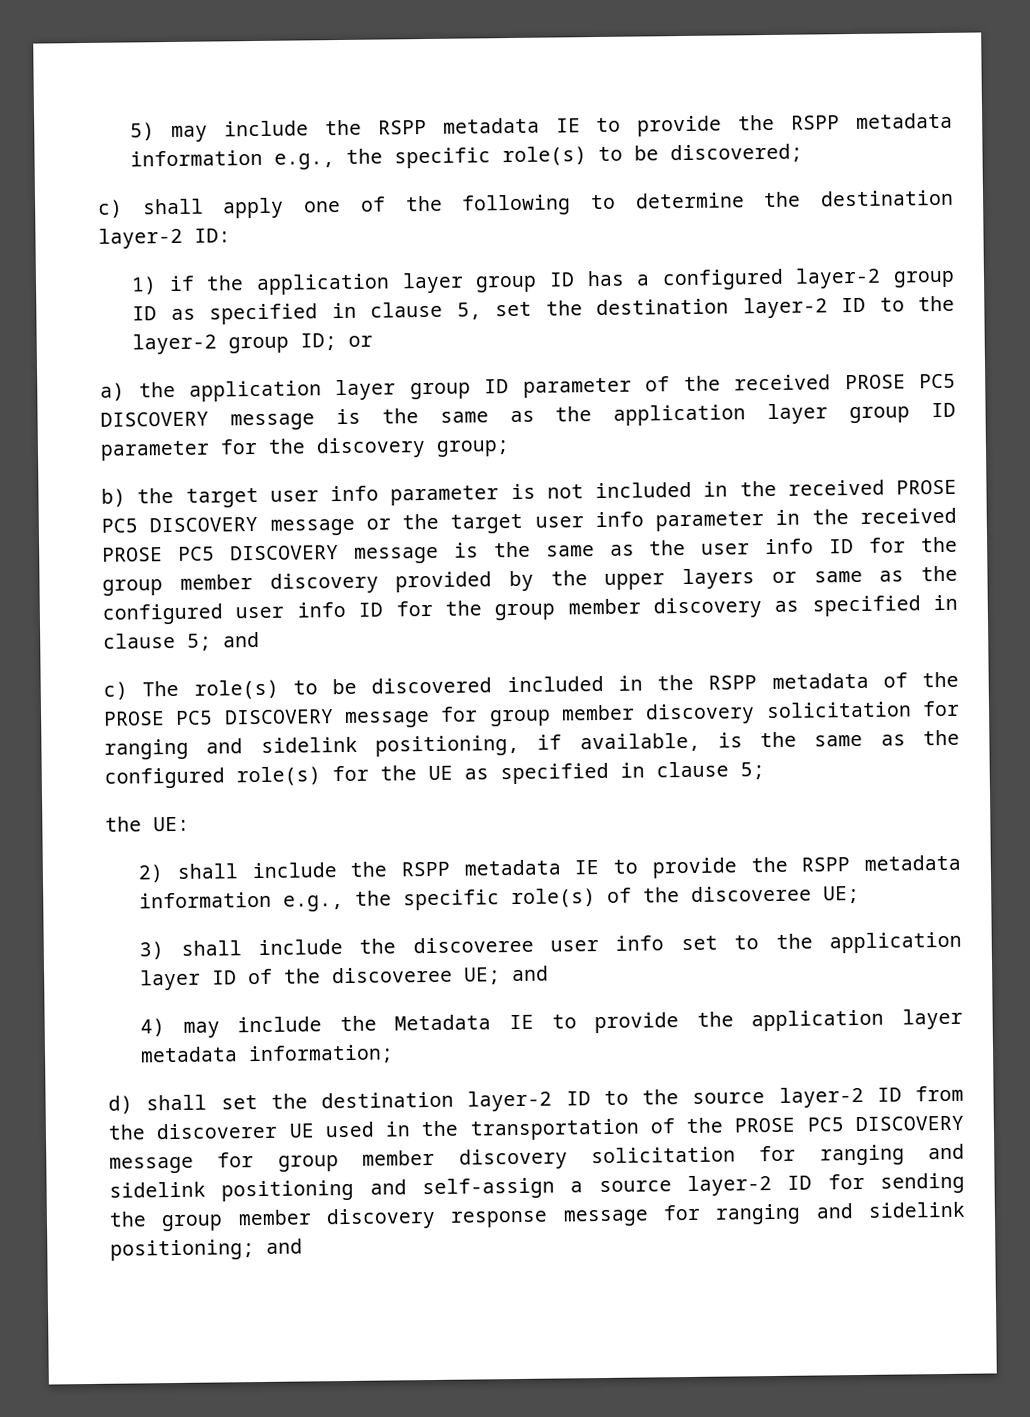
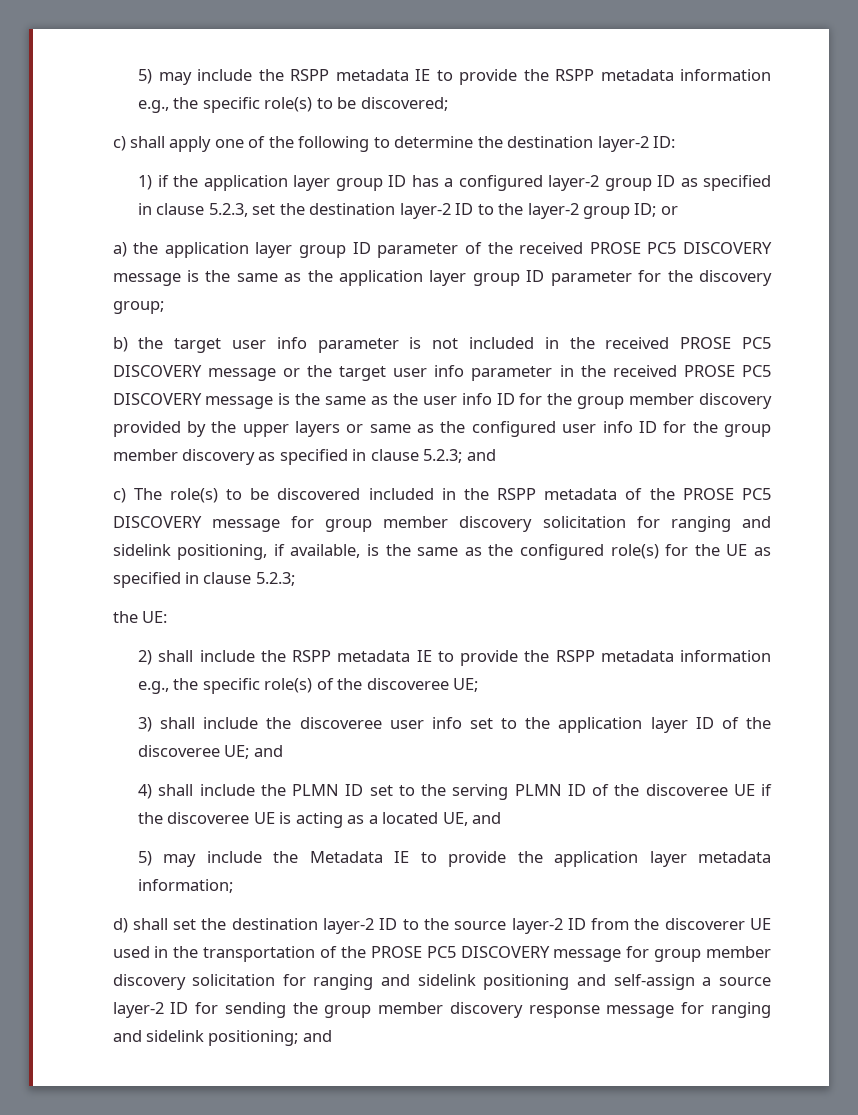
- 1) if the application layer group ID has a configured layer-2 group ID as specified in clause 5, set the destination layer-2 ID to the layer-2 group ID; or
+ 1) if the application layer group ID has a configured layer-2 group ID as specified in clause 5.2.3, set the destination layer-2 ID to the layer-2 group ID; or
- b) the target user info parameter is not included in the received PROSE PC5 DISCOVERY message or the target user info parameter in the received PROSE PC5 DISCOVERY message is the same as the user info ID for the group member discovery provided by the upper layers or same as the configured user info ID for the group member discovery as specified in clause 5;
+ b) the target user info parameter is not included in the received PROSE PC5 DISCOVERY message or the target user info parameter in the received PROSE PC5 DISCOVERY message is the same as the user info ID for the group member discovery provided by the upper layers or same as the configured user info ID for the group member discovery as specified in clause 5.2.3;
- c) The role(s) to be discovered included in the RSPP metadata of the PROSE PC5 DISCOVERY message for group member discovery solicitation for ranging and sidelink positioning, if available, is the same as the configured role(s) for the UE as specified in clause 5;
+ c) The role(s) to be discovered included in the RSPP metadata of the PROSE PC5 DISCOVERY message for group member discovery solicitation for ranging and sidelink positioning, if available, is the same as the configured role(s) for the UE as specified in clause 5.2.3;
- 4) may include the Metadata IE to provide the application layer metadata information;
+ 4) shall include the PLMN ID set to the serving PLMN ID of the discoveree UE if the discoveree UE is acting as a located UE, and
+ 5) may include the Metadata IE to provide the application layer metadata information;

